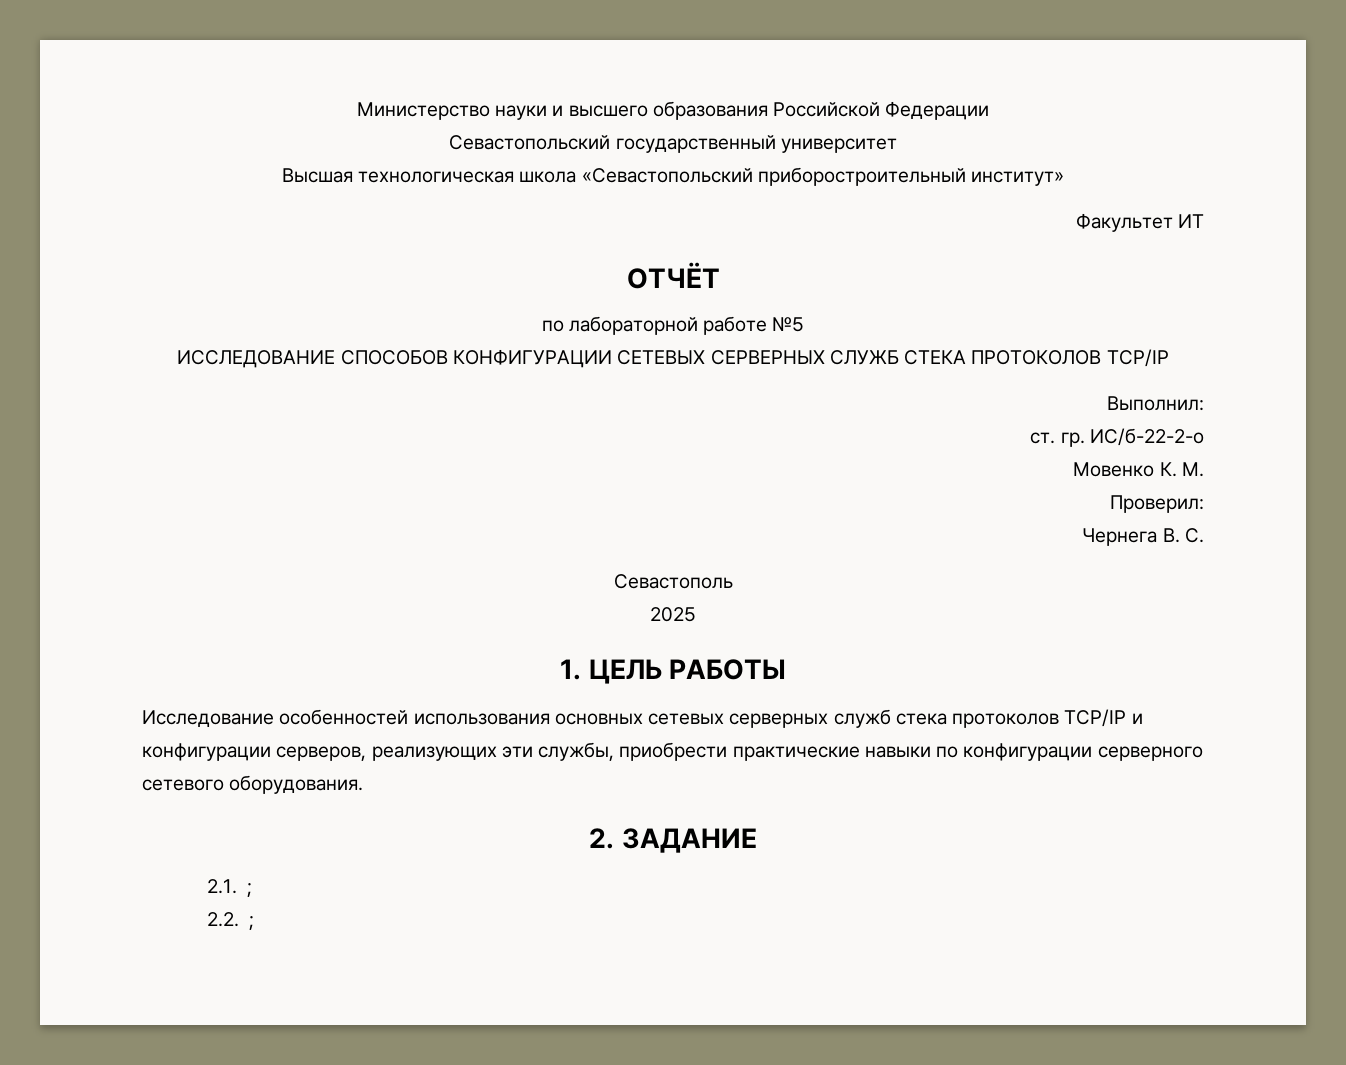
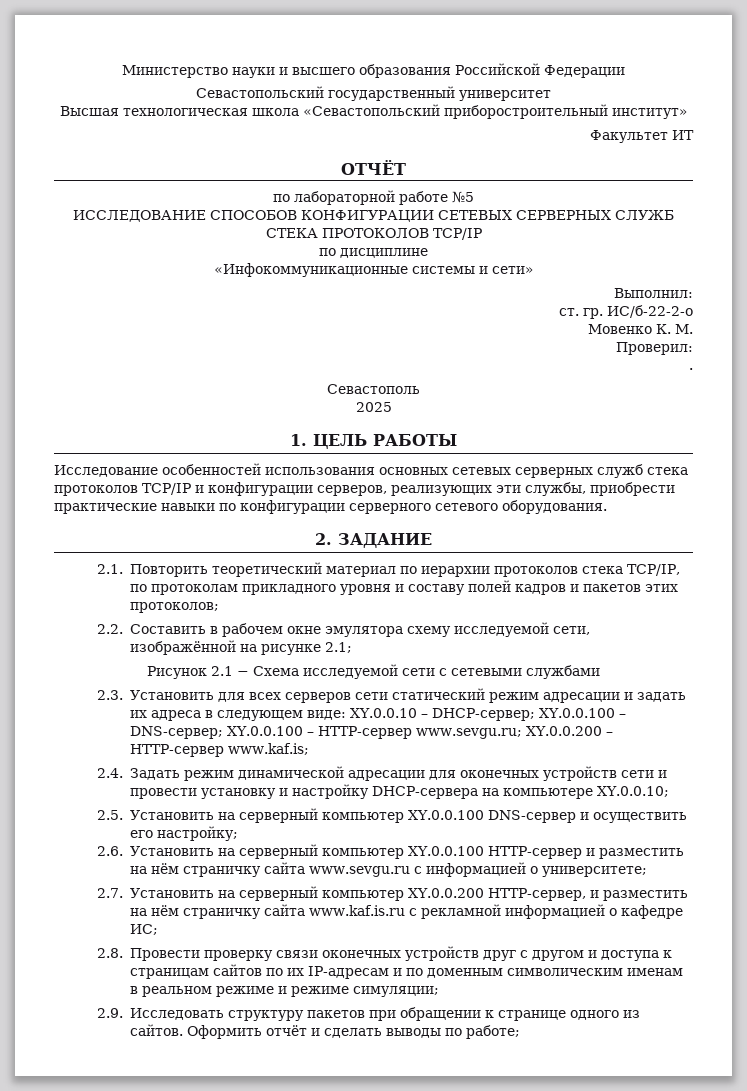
+ по дисциплине
+ «Инфокоммуникационные системы и сети»
- Чернега В. С.
+ .
- 2.1. ;
- 2.2. ;
+ 2.1. Повторить теоретический материал по иерархии протоколов стека TCP/IP, по протоколам прикладного уровня и составу полей кадров и пакетов этих протоколов;
+ 2.2. Составить в рабочем окне эмулятора схему исследуемой сети, изображённой на рисунке 2.1;
+ Рисунок 2.1 − Схема исследуемой сети с сетевыми службами
+ 2.3. Установить для всех серверов сети статический режим адресации и задать их адреса в следующем виде: XY.0.0.10 – DHCP-сервер; XY.0.0.100 – DNS-сервер; XY.0.0.100 – HTTP-сервер www.sevgu.ru; XY.0.0.200 – HTTP-сервер www.kaf.is;
+ 2.4. Задать режим динамической адресации для оконечных устройств сети и провести установку и настройку DHCP-сервера на компьютере XY.0.0.10;
+ 2.5. Установить на серверный компьютер XY.0.0.100 DNS-сервер и осуществить его настройку;
+ 2.6. Установить на серверный компьютер XY.0.0.100 HTTP-сервер и разместить на нём страничку сайта www.sevgu.ru с информацией о университете;
+ 2.7. Установить на серверный компьютер XY.0.0.200 HTTP-сервер, и разместить на нём страничку сайта www.kaf.is.ru с рекламной информацией о кафедре ИС;
+ 2.8. Провести проверку связи оконечных устройств друг с другом и доступа к страницам сайтов по их IP-адресам и по доменным символическим именам в реальном режиме и режиме симуляции;
+ 2.9. Исследовать структуру пакетов при обращении к странице одного из сайтов. Оформить отчёт и сделать выводы по работе;

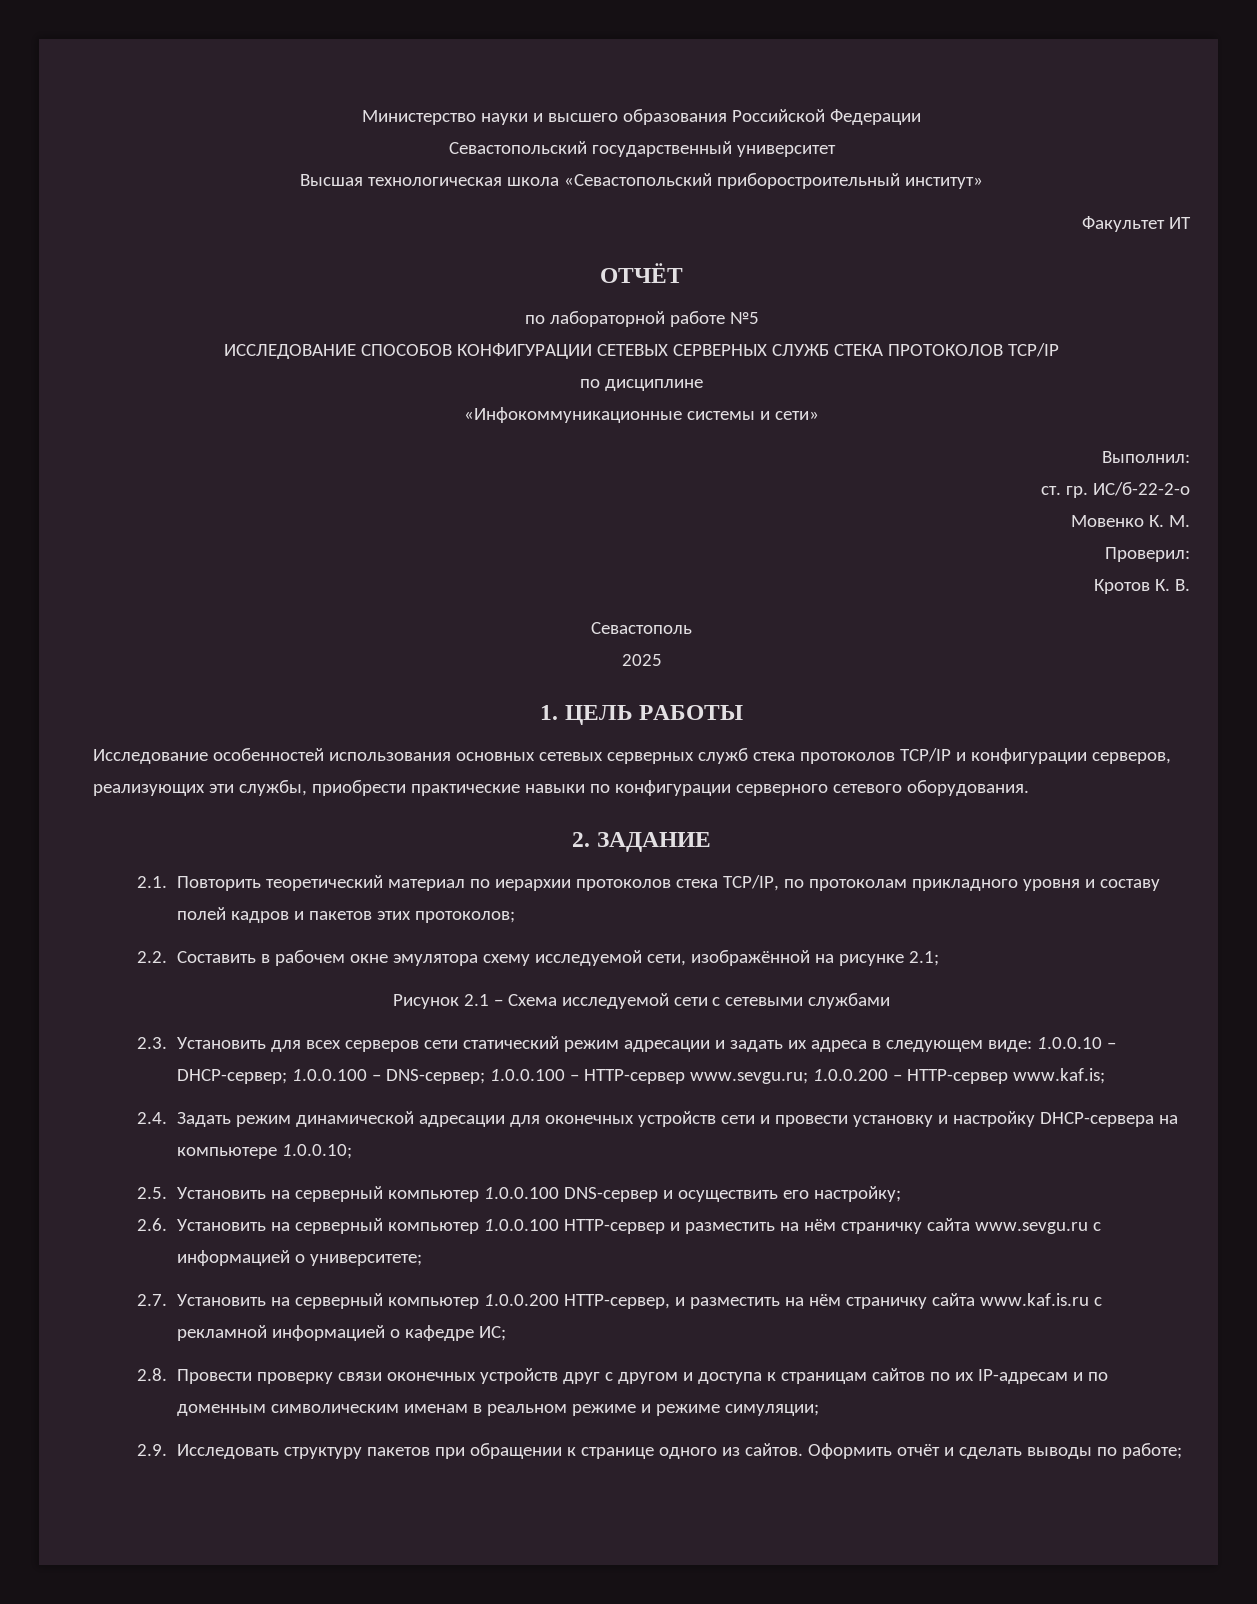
- .
+ Кротов К. В.
- 2.3. Установить для всех серверов сети статический режим адресации и задать их адреса в следующем виде: XY.0.0.10 – DHCP-сервер; XY.0.0.100 – DNS-сервер; XY.0.0.100 – HTTP-сервер www.sevgu.ru; XY.0.0.200 – HTTP-сервер www.kaf.is;
+ 2.3. Установить для всех серверов сети статический режим адресации и задать их адреса в следующем виде: 1.0.0.10 – DHCP-сервер; 1.0.0.100 – DNS-сервер; 1.0.0.100 – HTTP-сервер www.sevgu.ru; 1.0.0.200 – HTTP-сервер www.kaf.is;
- 2.4. Задать режим динамической адресации для оконечных устройств сети и провести установку и настройку DHCP-сервера на компьютере XY.0.0.10;
+ 2.4. Задать режим динамической адресации для оконечных устройств сети и провести установку и настройку DHCP-сервера на компьютере 1.0.0.10;
- 2.5. Установить на серверный компьютер XY.0.0.100 DNS-сервер и осуществить его настройку;
+ 2.5. Установить на серверный компьютер 1.0.0.100 DNS-сервер и осуществить его настройку;
- 2.6. Установить на серверный компьютер XY.0.0.100 HTTP-сервер и разместить на нём страничку сайта www.sevgu.ru с информацией о университете;
+ 2.6. Установить на серверный компьютер 1.0.0.100 HTTP-сервер и разместить на нём страничку сайта www.sevgu.ru с информацией о университете;
- 2.7. Установить на серверный компьютер XY.0.0.200 HTTP-сервер, и разместить на нём страничку сайта www.kaf.is.ru с рекламной информацией о кафедре ИС;
+ 2.7. Установить на серверный компьютер 1.0.0.200 HTTP-сервер, и разместить на нём страничку сайта www.kaf.is.ru с рекламной информацией о кафедре ИС;

